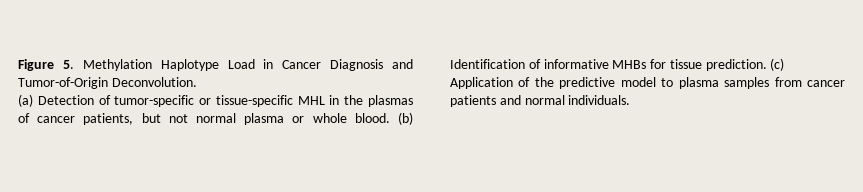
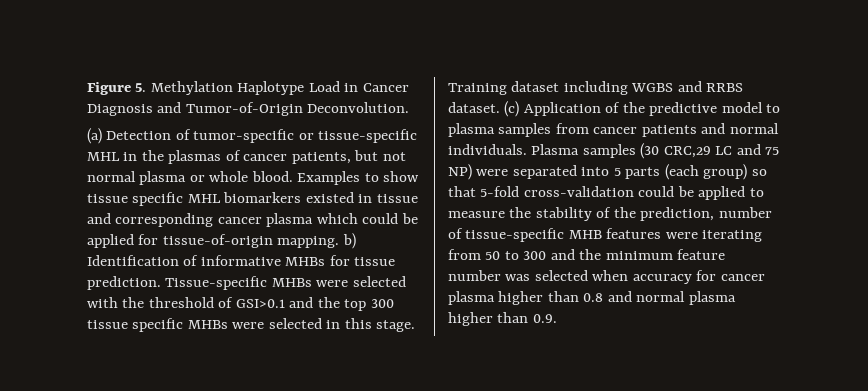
- (b) Identification of informative MHBs for tissue prediction.
+ Examples to show tissue specific MHL biomarkers existed in tissue and corresponding cancer plasma which could be applied for tissue-of-origin mapping. b) Identification of informative MHBs for tissue prediction.
+ Tissue-specific MHBs were selected with the threshold of GSI>0.1 and the top 300 tissue specific MHBs were selected in this stage. Training dataset including WGBS and RRBS dataset.
+ Plasma samples (30 CRC,29 LC and 75 NP) were separated into 5 parts (each group) so that 5-fold cross-validation could be applied to measure the stability of the prediction, number of tissue-specific MHB features were iterating from 50 to 300 and the minimum feature number was selected when accuracy for cancer plasma higher than 0.8 and normal plasma higher than 0.9.

